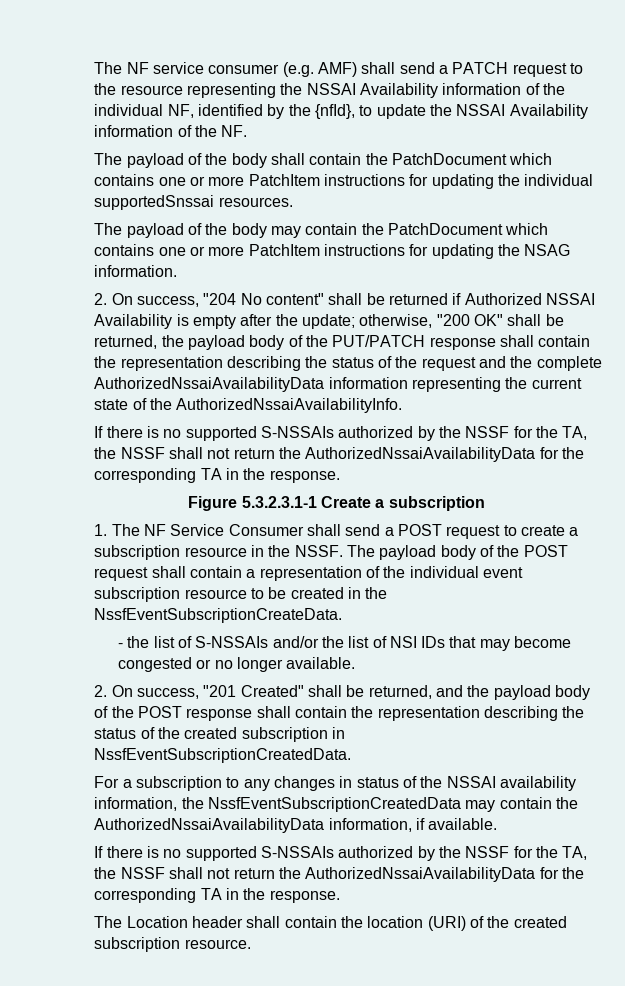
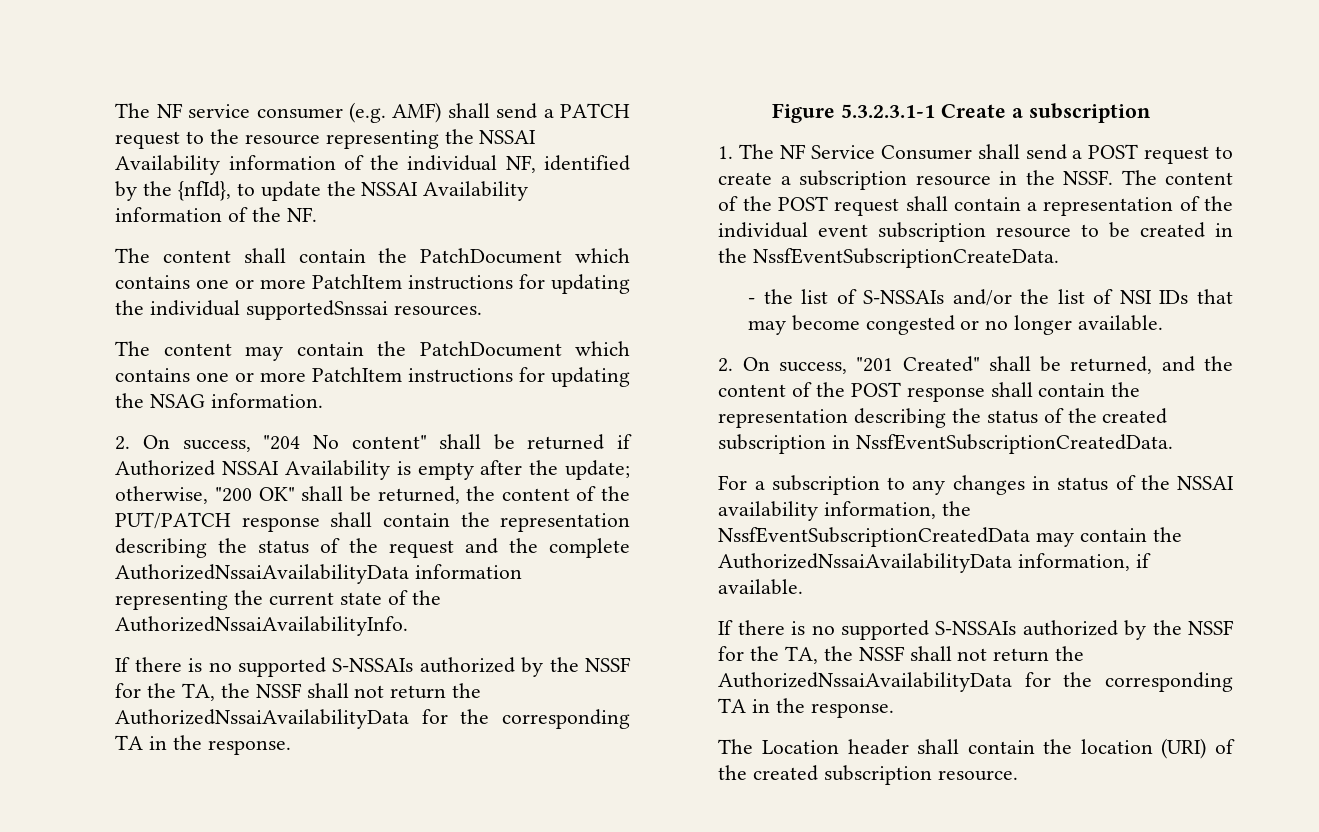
- The payload of the body shall contain the PatchDocument which contains one or more PatchItem instructions for updating the individual supportedSnssai resources.
+ The content shall contain the PatchDocument which contains one or more PatchItem instructions for updating the individual supportedSnssai resources.
- The payload of the body may contain the PatchDocument which contains one or more PatchItem instructions for updating the NSAG information.
+ The content may contain the PatchDocument which contains one or more PatchItem instructions for updating the NSAG information.
- 2. On success, "204 No content" shall be returned if Authorized NSSAI Availability is empty after the update; otherwise, "200 OK" shall be returned, the payload body of the PUT/PATCH response shall contain the representation describing the status of the request and the complete AuthorizedNssaiAvailabilityData information representing the current state of the AuthorizedNssaiAvailabilityInfo.
+ 2. On success, "204 No content" shall be returned if Authorized NSSAI Availability is empty after the update; otherwise, "200 OK" shall be returned, the content of the PUT/PATCH response shall contain the representation describing the status of the request and the complete AuthorizedNssaiAvailabilityData information representing the current state of the AuthorizedNssaiAvailabilityInfo.
- The payload body of the POST request shall contain a representation of the individual event subscription resource to be created in the NssfEventSubscriptionCreateData.
+ The content of the POST request shall contain a representation of the individual event subscription resource to be created in the NssfEventSubscriptionCreateData.
- 2. On success, "201 Created" shall be returned, and the payload body of the POST response shall contain the representation describing the status of the created subscription in NssfEventSubscriptionCreatedData.
+ 2. On success, "201 Created" shall be returned, and the content of the POST response shall contain the representation describing the status of the created subscription in NssfEventSubscriptionCreatedData.

